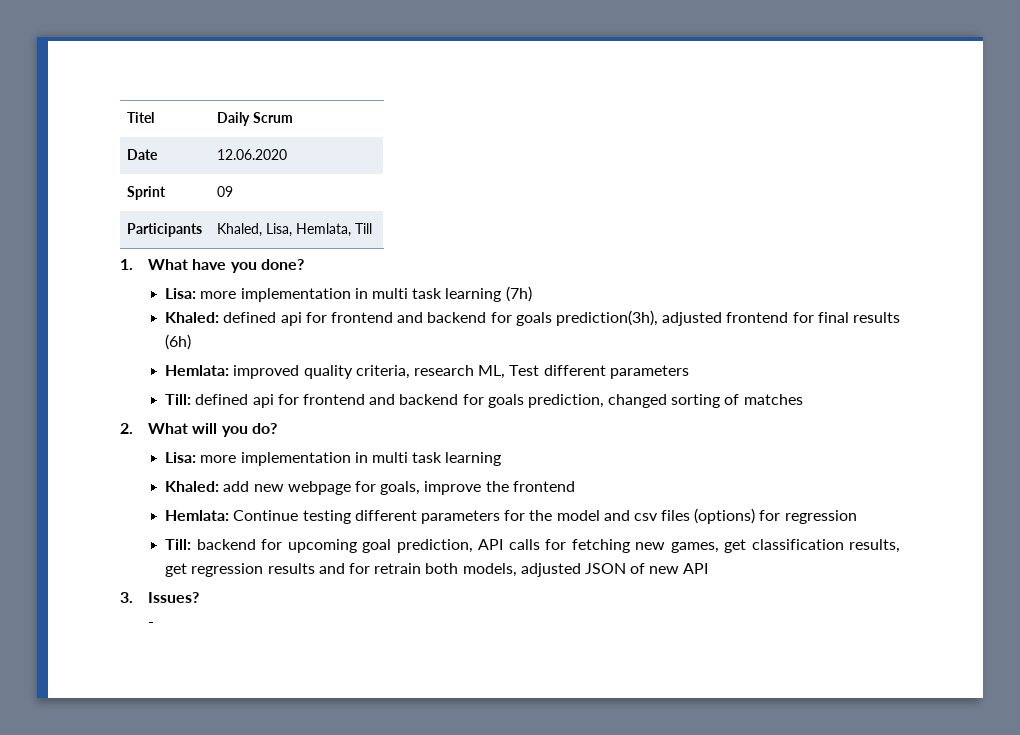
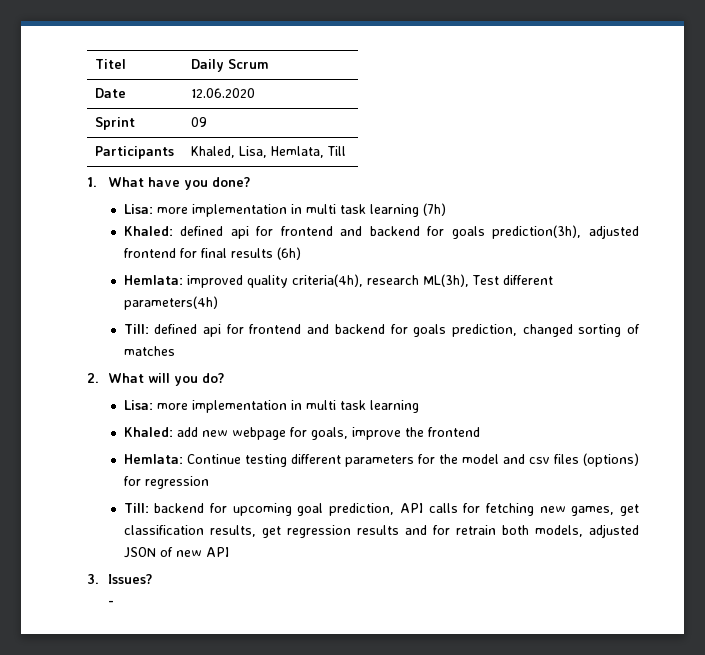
- Hemlata: improved quality criteria, research ML, Test different parameters
+ Hemlata: improved quality criteria(4h), research ML(3h), Test different parameters(4h)

